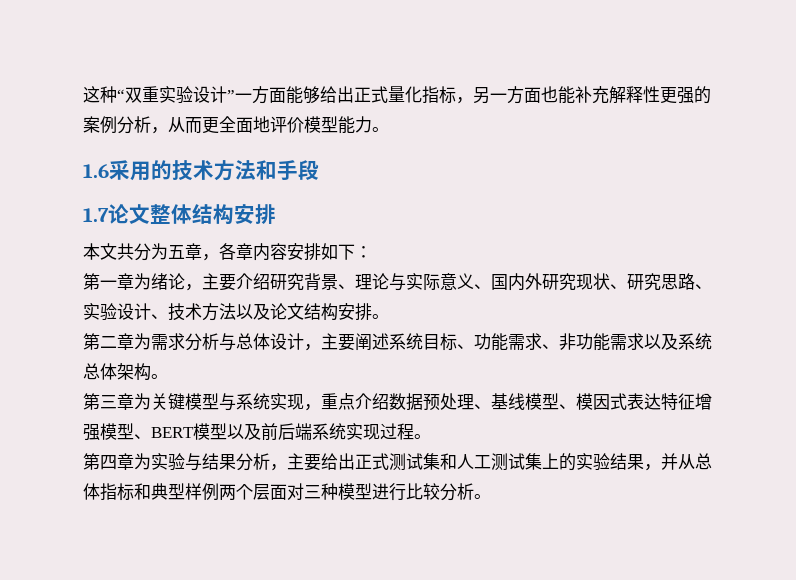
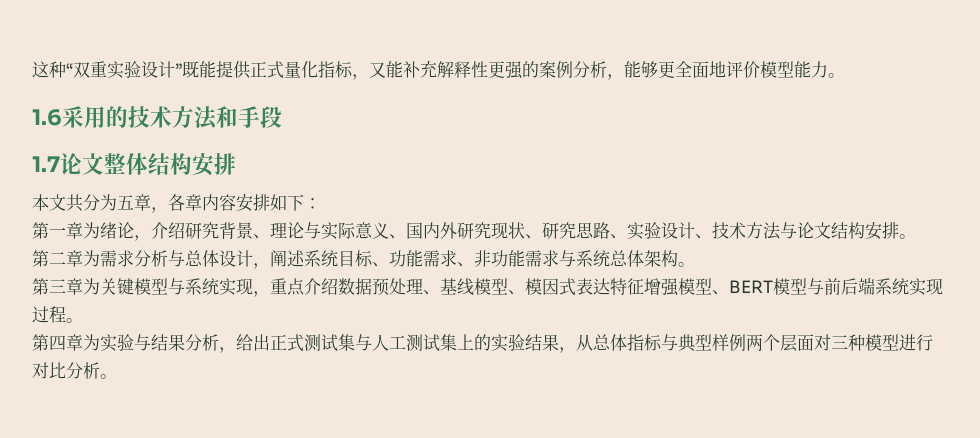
- 这种“双重实验设计”一方面能够给出正式量化指标，另一方面也能补充解释性更强的案例分析，从而更全面地评价模型能力。
+ 这种“双重实验设计”既能提供正式量化指标，又能补充解释性更强的案例分析，能够更全面地评价模型能力。
- 第一章为绪论，主要介绍研究背景、理论与实际意义、国内外研究现状、研究思路、实验设计、技术方法以及论文结构安排。
+ 第一章为绪论，介绍研究背景、理论与实际意义、国内外研究现状、研究思路、实验设计、技术方法与论文结构安排。
- 第二章为需求分析与总体设计，主要阐述系统目标、功能需求、非功能需求以及系统总体架构。
+ 第二章为需求分析与总体设计，阐述系统目标、功能需求、非功能需求与系统总体架构。
- 第三章为关键模型与系统实现，重点介绍数据预处理、基线模型、模因式表达特征增强模型、BERT模型以及前后端系统实现过程。
+ 第三章为关键模型与系统实现，重点介绍数据预处理、基线模型、模因式表达特征增强模型、BERT模型与前后端系统实现过程。
- 第四章为实验与结果分析，主要给出正式测试集和人工测试集上的实验结果，并从总体指标和典型样例两个层面对三种模型进行比较分析。
+ 第四章为实验与结果分析，给出正式测试集与人工测试集上的实验结果，从总体指标与典型样例两个层面对三种模型进行对比分析。

